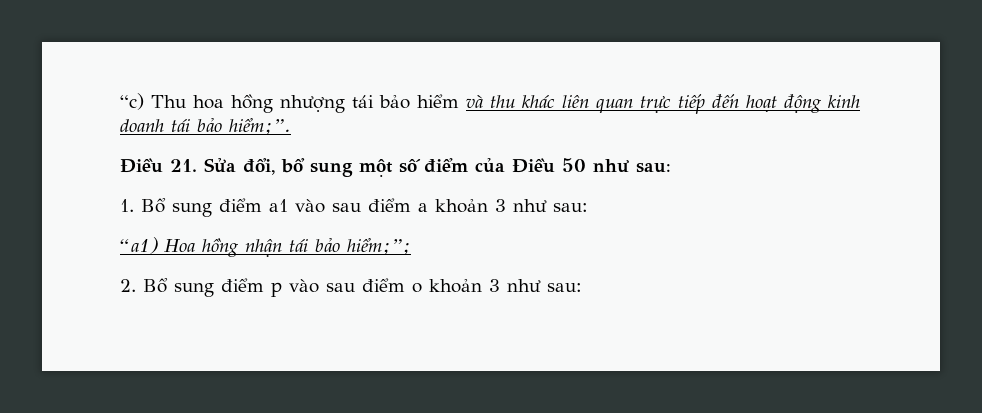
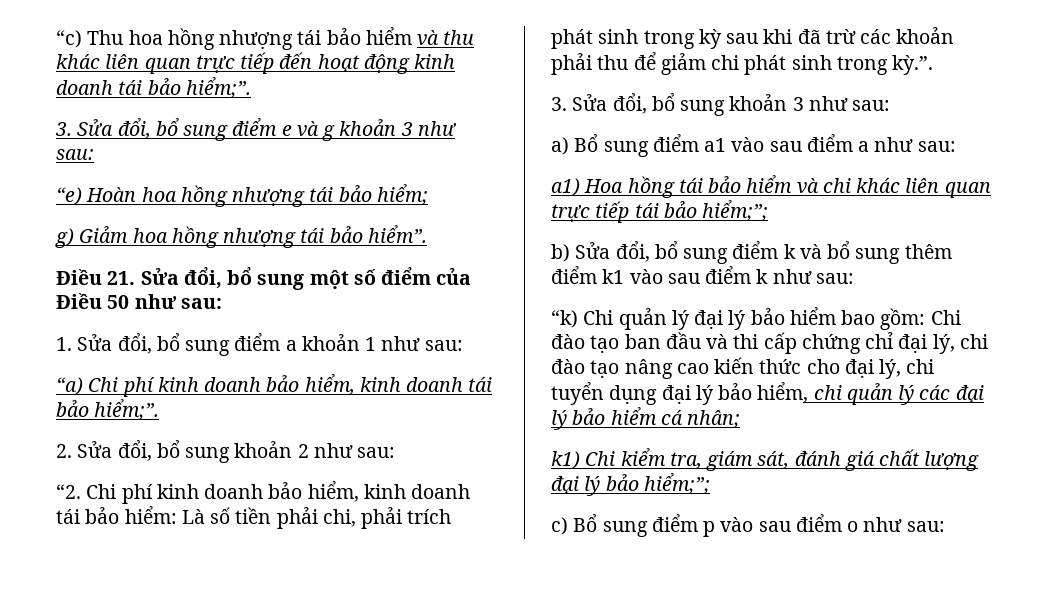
+ 3. Sửa đổi, bổ sung điểm e và g khoản 3 như sau:
+ “e) Hoàn hoa hồng nhượng tái bảo hiểm;
+ g) Giảm hoa hồng nhượng tái bảo hiểm”.
- 1. Bổ sung điểm a1 vào sau điểm a khoản 3 như sau:
- “a1) Hoa hồng nhận tái bảo hiểm;”;
- 2. Bổ sung điểm p vào sau điểm o khoản 3 như sau:
+ 1. Sửa đổi, bổ sung điểm a khoản 1 như sau:
+ “a) Chi phí kinh doanh bảo hiểm, kinh doanh tái bảo hiểm;”.
+ 2. Sửa đổi, bổ sung khoản 2 như sau:
+ “2. Chi phí kinh doanh bảo hiểm, kinh doanh tái bảo hiểm: Là số tiền phải chi, phải trích phát sinh trong kỳ sau khi đã trừ các khoản phải thu để giảm chi phát sinh trong kỳ.”.
+ 3. Sửa đổi, bổ sung khoản 3 như sau:
+ a) Bổ sung điểm a1 vào sau điểm a như sau:
+ a1) Hoa hồng tái bảo hiểm và chi khác liên quan trực tiếp tái bảo hiểm;”;
+ b) Sửa đổi, bổ sung điểm k và bổ sung thêm điểm k1 vào sau điểm k như sau:
+ “k) Chi quản lý đại lý bảo hiểm bao gồm: Chi đào tạo ban đầu và thi cấp chứng chỉ đại lý, chi đào tạo nâng cao kiến thức cho đại lý, chi tuyển dụng đại lý bảo hiểm, chi quản lý các đại lý bảo hiểm cá nhân;
+ k1) Chi kiểm tra, giám sát, đánh giá chất lượng đại lý bảo hiểm;”;
+ c) Bổ sung điểm p vào sau điểm o như sau:

